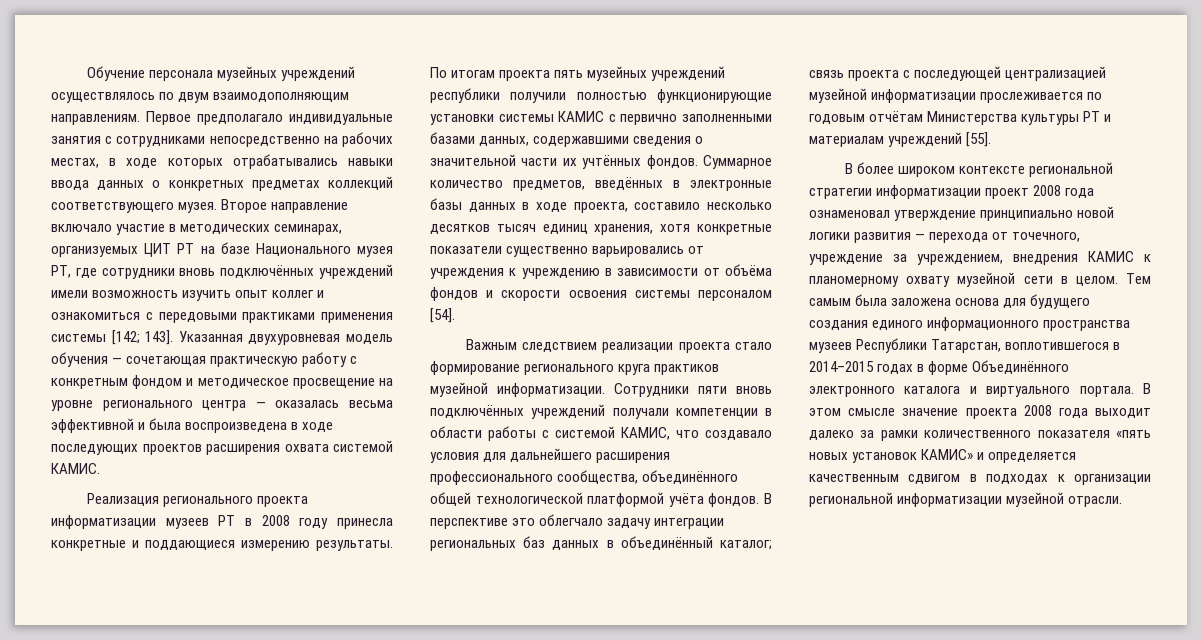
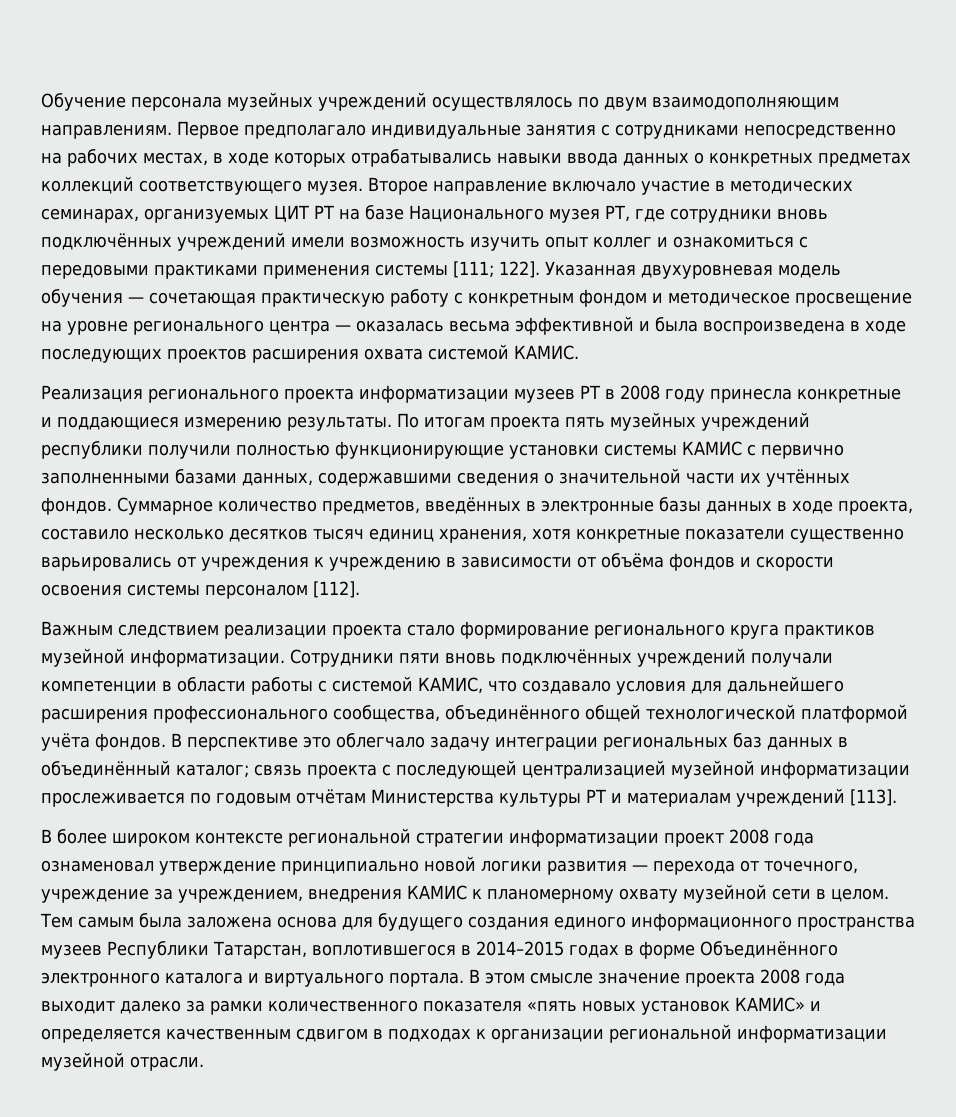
- Второе направление включало участие в методических семинарах, организуемых ЦИТ РТ на базе Национального музея РТ, где сотрудники вновь подключённых учреждений имели возможность изучить опыт коллег и ознакомиться с передовыми практиками применения системы [142; 143].
+ Второе направление включало участие в методических семинарах, организуемых ЦИТ РТ на базе Национального музея РТ, где сотрудники вновь подключённых учреждений имели возможность изучить опыт коллег и ознакомиться с передовыми практиками применения системы [111; 122].
- Суммарное количество предметов, введённых в электронные базы данных в ходе проекта, составило несколько десятков тысяч единиц хранения, хотя конкретные показатели существенно варьировались от учреждения к учреждению в зависимости от объёма фондов и скорости освоения системы персоналом [54].
+ Суммарное количество предметов, введённых в электронные базы данных в ходе проекта, составило несколько десятков тысяч единиц хранения, хотя конкретные показатели существенно варьировались от учреждения к учреждению в зависимости от объёма фондов и скорости освоения системы персоналом [112].
- В перспективе это облегчало задачу интеграции региональных баз данных в объединённый каталог; связь проекта с последующей централизацией музейной информатизации прослеживается по годовым отчётам Министерства культуры РТ и материалам учреждений [55].
+ В перспективе это облегчало задачу интеграции региональных баз данных в объединённый каталог; связь проекта с последующей централизацией музейной информатизации прослеживается по годовым отчётам Министерства культуры РТ и материалам учреждений [113].

